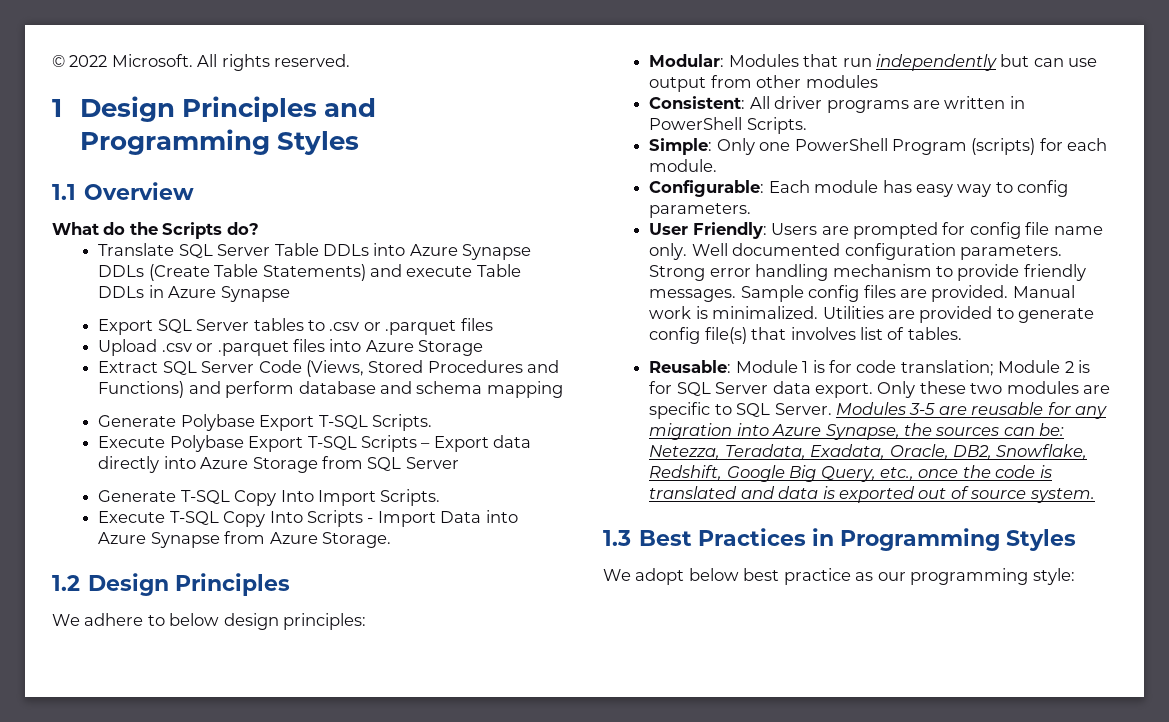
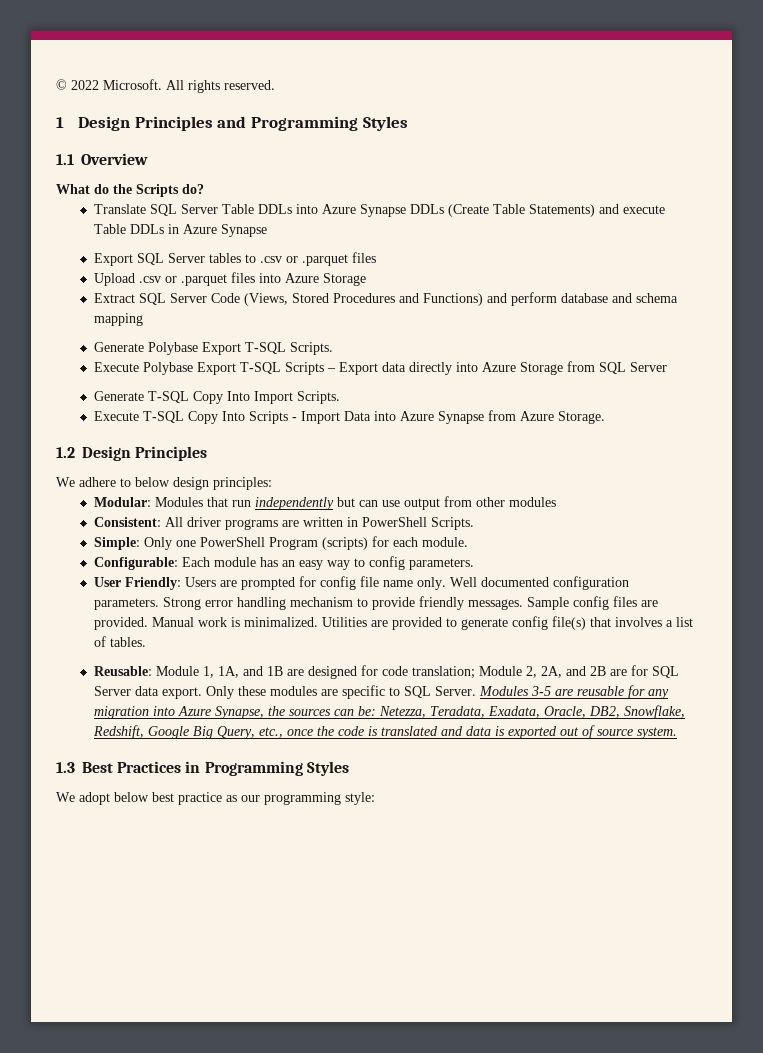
- Configurable: Each module has easy way to config parameters.
+ Configurable: Each module has an easy way to config parameters.
- Utilities are provided to generate config file(s) that involves list of tables.
+ Utilities are provided to generate config file(s) that involves a list of tables.
- Reusable: Module 1 is for code translation; Module 2 is for SQL Server data export.
+ Reusable: Module 1, 1A, and 1B are designed for code translation; Module 2, 2A, and 2B are for SQL Server data export.
- Only these two modules are specific to SQL Server.
+ Only these modules are specific to SQL Server.

